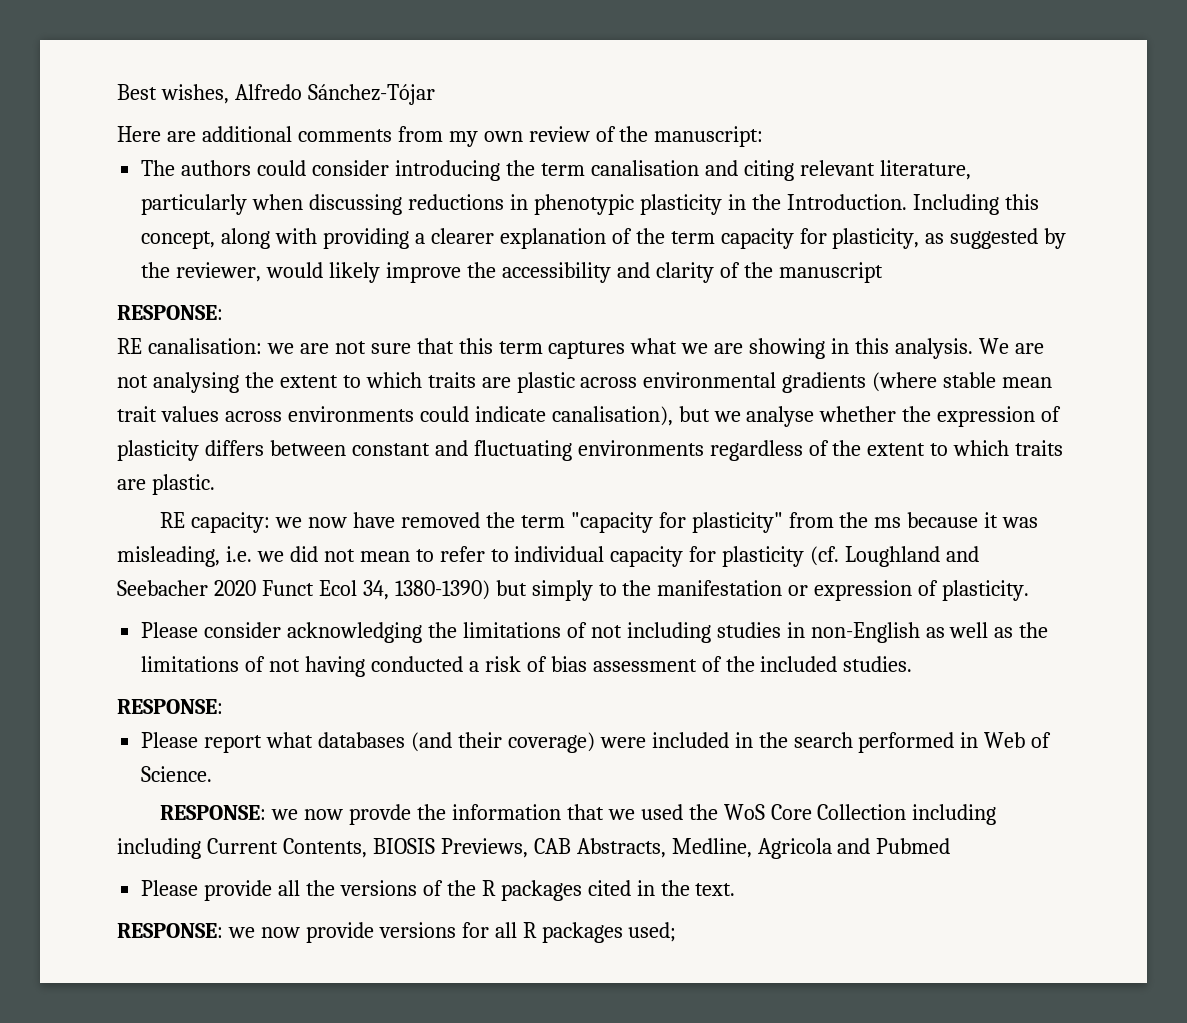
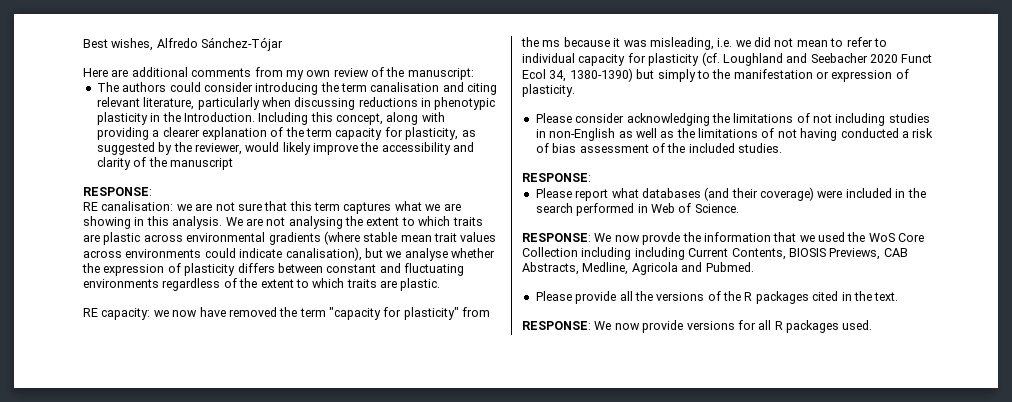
- RESPONSE: we now provde the information that we used the WoS Core Collection including including Current Contents, BIOSIS Previews, CAB Abstracts, Medline, Agricola and Pubmed
+ RESPONSE: We now provde the information that we used the WoS Core Collection including including Current Contents, BIOSIS Previews, CAB Abstracts, Medline, Agricola and Pubmed.
- RESPONSE: we now provide versions for all R packages used;
+ RESPONSE: We now provide versions for all R packages used.

